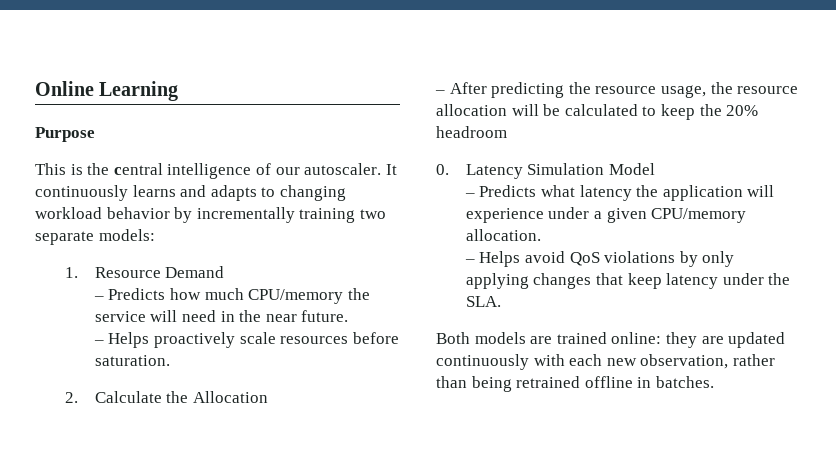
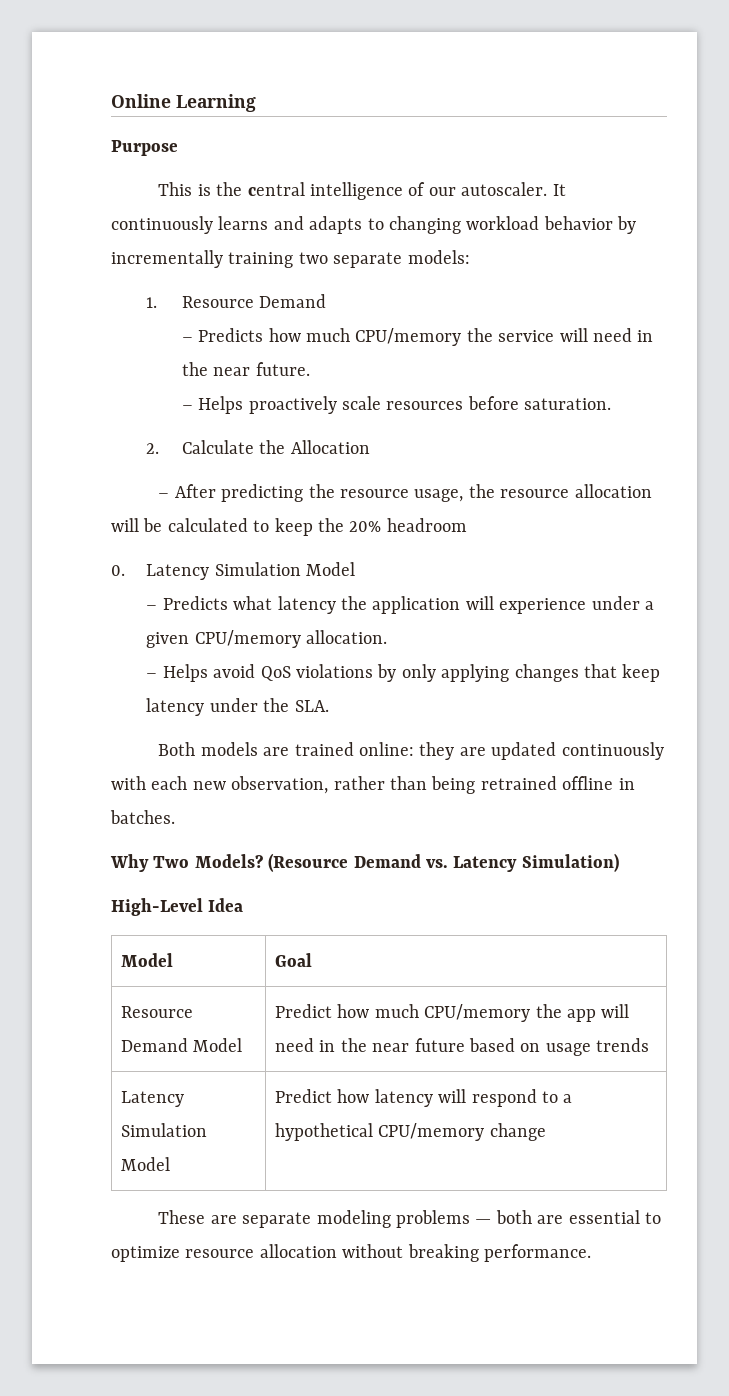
+ Why Two Models? (Resource Demand vs. Latency Simulation)
+ High-Level Idea
+ Model | Goal
+ Resource Demand Model | Predict how much CPU/memory the app will need in the near future based on usage trends
+ Latency Simulation Model | Predict how latency will respond to a hypothetical CPU/memory change
+ These are separate modeling problems — both are essential to optimize resource allocation without breaking performance.

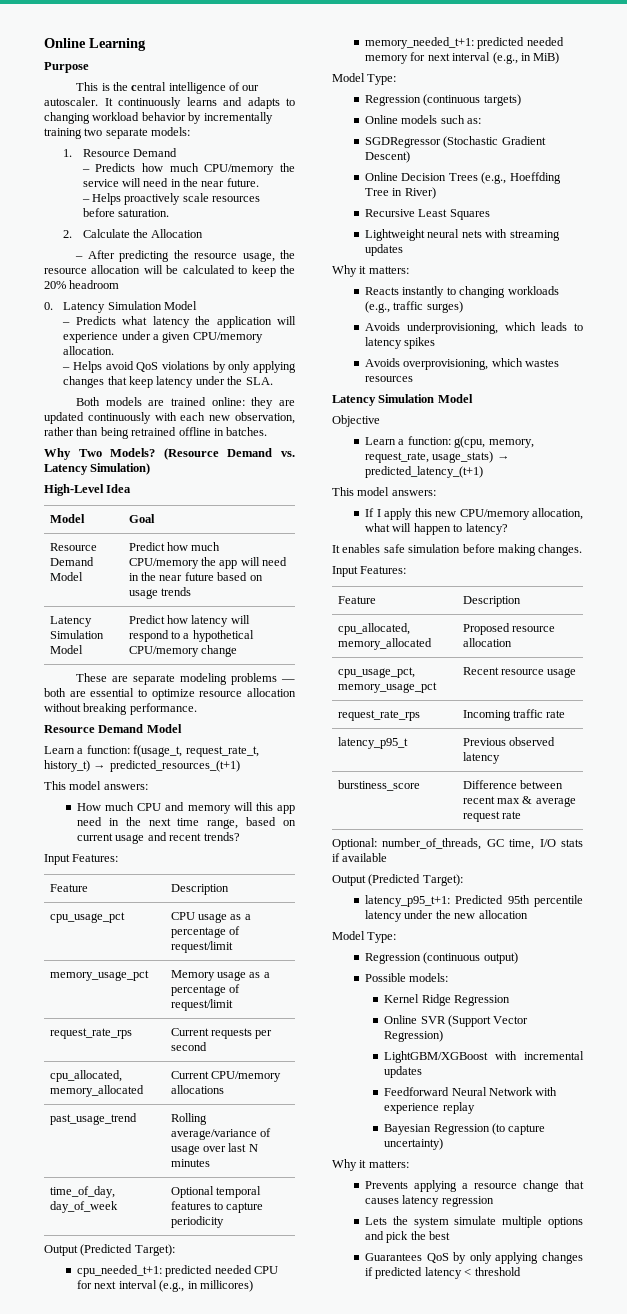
  These are separate modeling problems — both are essential to optimize resource allocation without breaking performance.
+ Resource Demand Model
+ Learn a function: f(usage_t, request_rate_t, history_t) → predicted_resources_(t+1)
+ This model answers:
+ How much CPU and memory will this app need in the next time range, based on current usage and recent trends?
+ Input Features:
+ Feature | Description
+ cpu_usage_pct | CPU usage as a percentage of request/limit
+ memory_usage_pct | Memory usage as a percentage of request/limit
+ request_rate_rps | Current requests per second
+ cpu_allocated, memory_allocated | Current CPU/memory allocations
+ past_usage_trend | Rolling average/variance of usage over last N minutes
+ time_of_day, day_of_week | Optional temporal features to capture periodicity
+ Output (Predicted Target):
+ cpu_needed_t+1: predicted needed CPU for next interval (e.g., in millicores)
+ memory_needed_t+1: predicted needed memory for next interval (e.g., in MiB)
+ Model Type:
+ Regression (continuous targets)
+ Online models such as:
+ SGDRegressor (Stochastic Gradient Descent)
+ Online Decision Trees (e.g., Hoeffding Tree in River)
+ Recursive Least Squares
+ Lightweight neural nets with streaming updates
+ Why it matters:
+ Reacts instantly to changing workloads (e.g., traffic surges)
+ Avoids underprovisioning, which leads to latency spikes
+ Avoids overprovisioning, which wastes resources
+ Latency Simulation Model
+ Objective
+ Learn a function: g(cpu, memory, request_rate, usage_stats) → predicted_latency_(t+1)
+ This model answers:
+ If I apply this new CPU/memory allocation, what will happen to latency?
+ It enables safe simulation before making changes.
+ Input Features:
+ Feature | Description
+ cpu_allocated, memory_allocated | Proposed resource allocation
+ cpu_usage_pct, memory_usage_pct | Recent resource usage
+ request_rate_rps | Incoming traffic rate
+ latency_p95_t | Previous observed latency
+ burstiness_score | Difference between recent max & average request rate
+ Optional: number_of_threads, GC time, I/O stats if available
+ Output (Predicted Target):
+ latency_p95_t+1: Predicted 95th percentile latency under the new allocation
+ Model Type:
+ Regression (continuous output)
+ Possible models:
+ Kernel Ridge Regression
+ Online SVR (Support Vector Regression)
+ LightGBM/XGBoost with incremental updates
+ Feedforward Neural Network with experience replay
+ Bayesian Regression (to capture uncertainty)
+ Why it matters:
+ Prevents applying a resource change that causes latency regression
+ Lets the system simulate multiple options and pick the best
+ Guarantees QoS by only applying changes if predicted latency < threshold

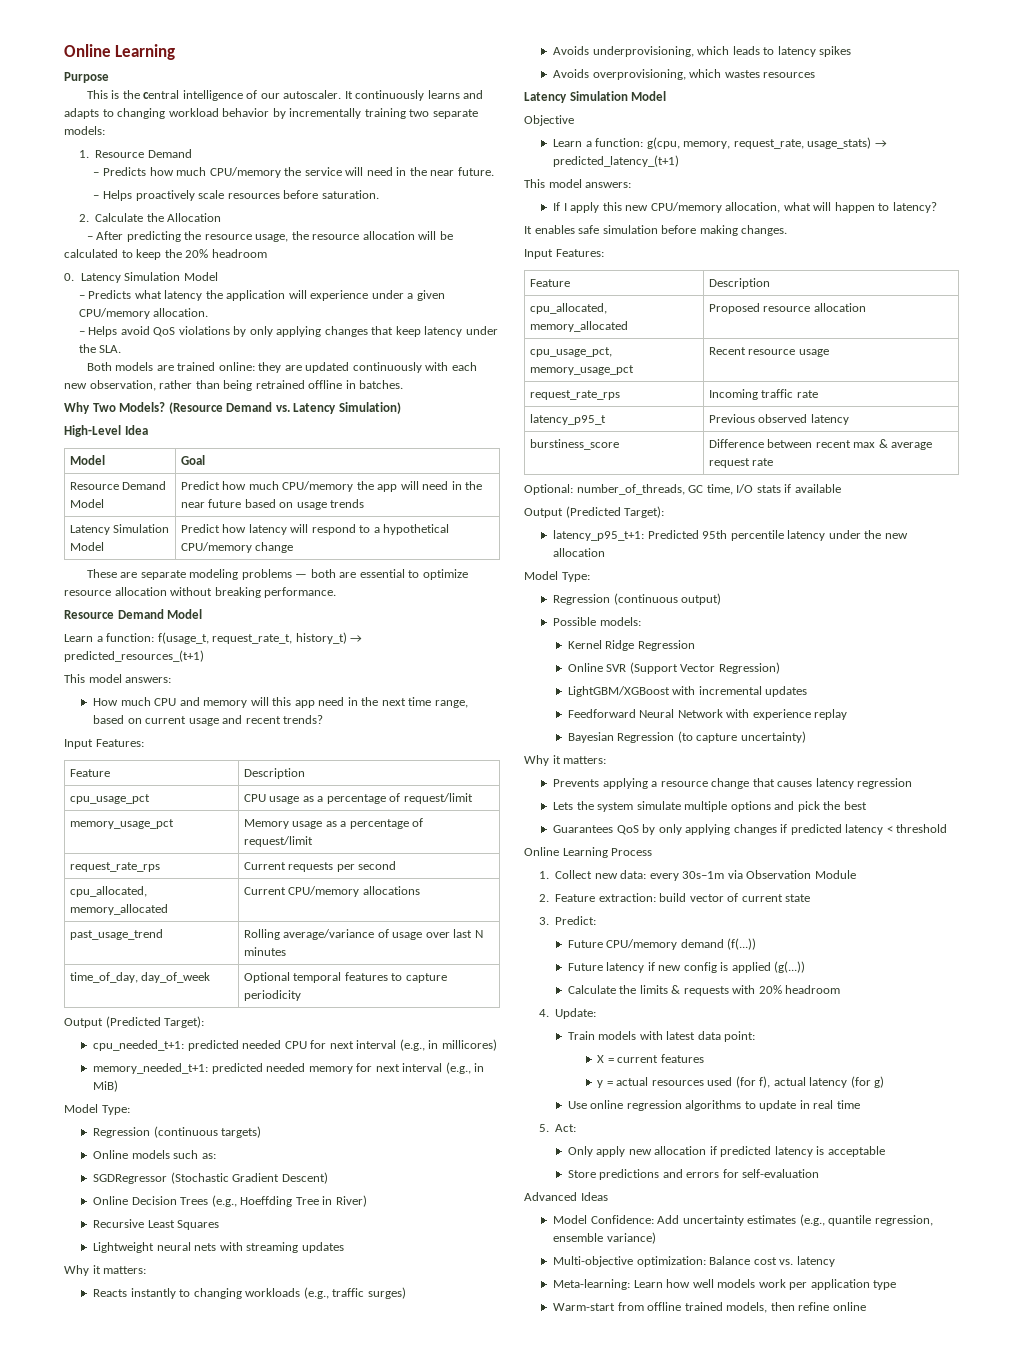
+ Online Learning Process
+ 1. Collect new data: every 30s–1m via Observation Module
+ 2. Feature extraction: build vector of current state
+ 3. Predict:
+ Future CPU/memory demand (f(...))
+ Future latency if new config is applied (g(...))
+ Calculate the limits & requests with 20% headroom
+ 4. Update:
+ Train models with latest data point:
+ X = current features
+ y = actual resources used (for f), actual latency (for g)
+ Use online regression algorithms to update in real time
+ 5. Act:
+ Only apply new allocation if predicted latency is acceptable
+ Store predictions and errors for self-evaluation
+ Advanced Ideas
+ Model Confidence: Add uncertainty estimates (e.g., quantile regression, ensemble variance)
+ Multi-objective optimization: Balance cost vs. latency
+ Meta-learning: Learn how well models work per application type
+ Warm-start from offline trained models, then refine online

